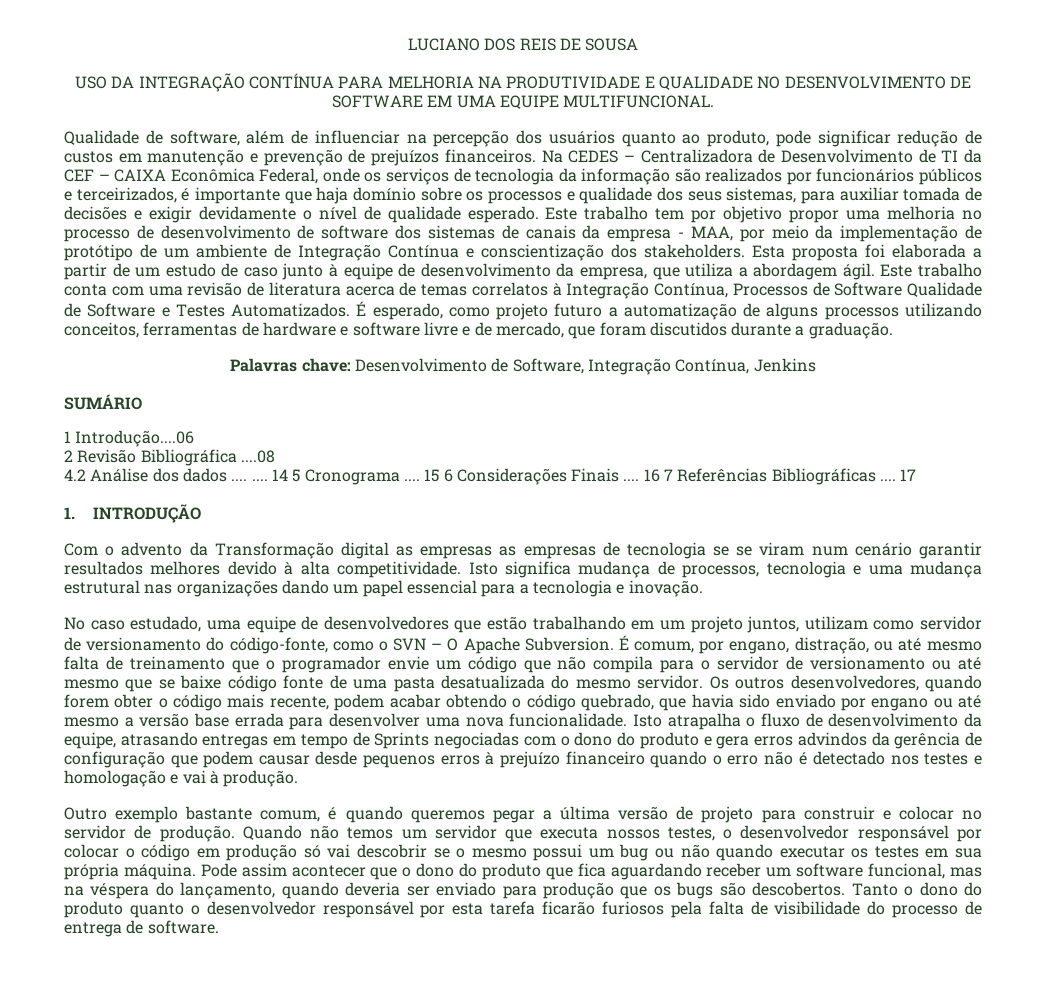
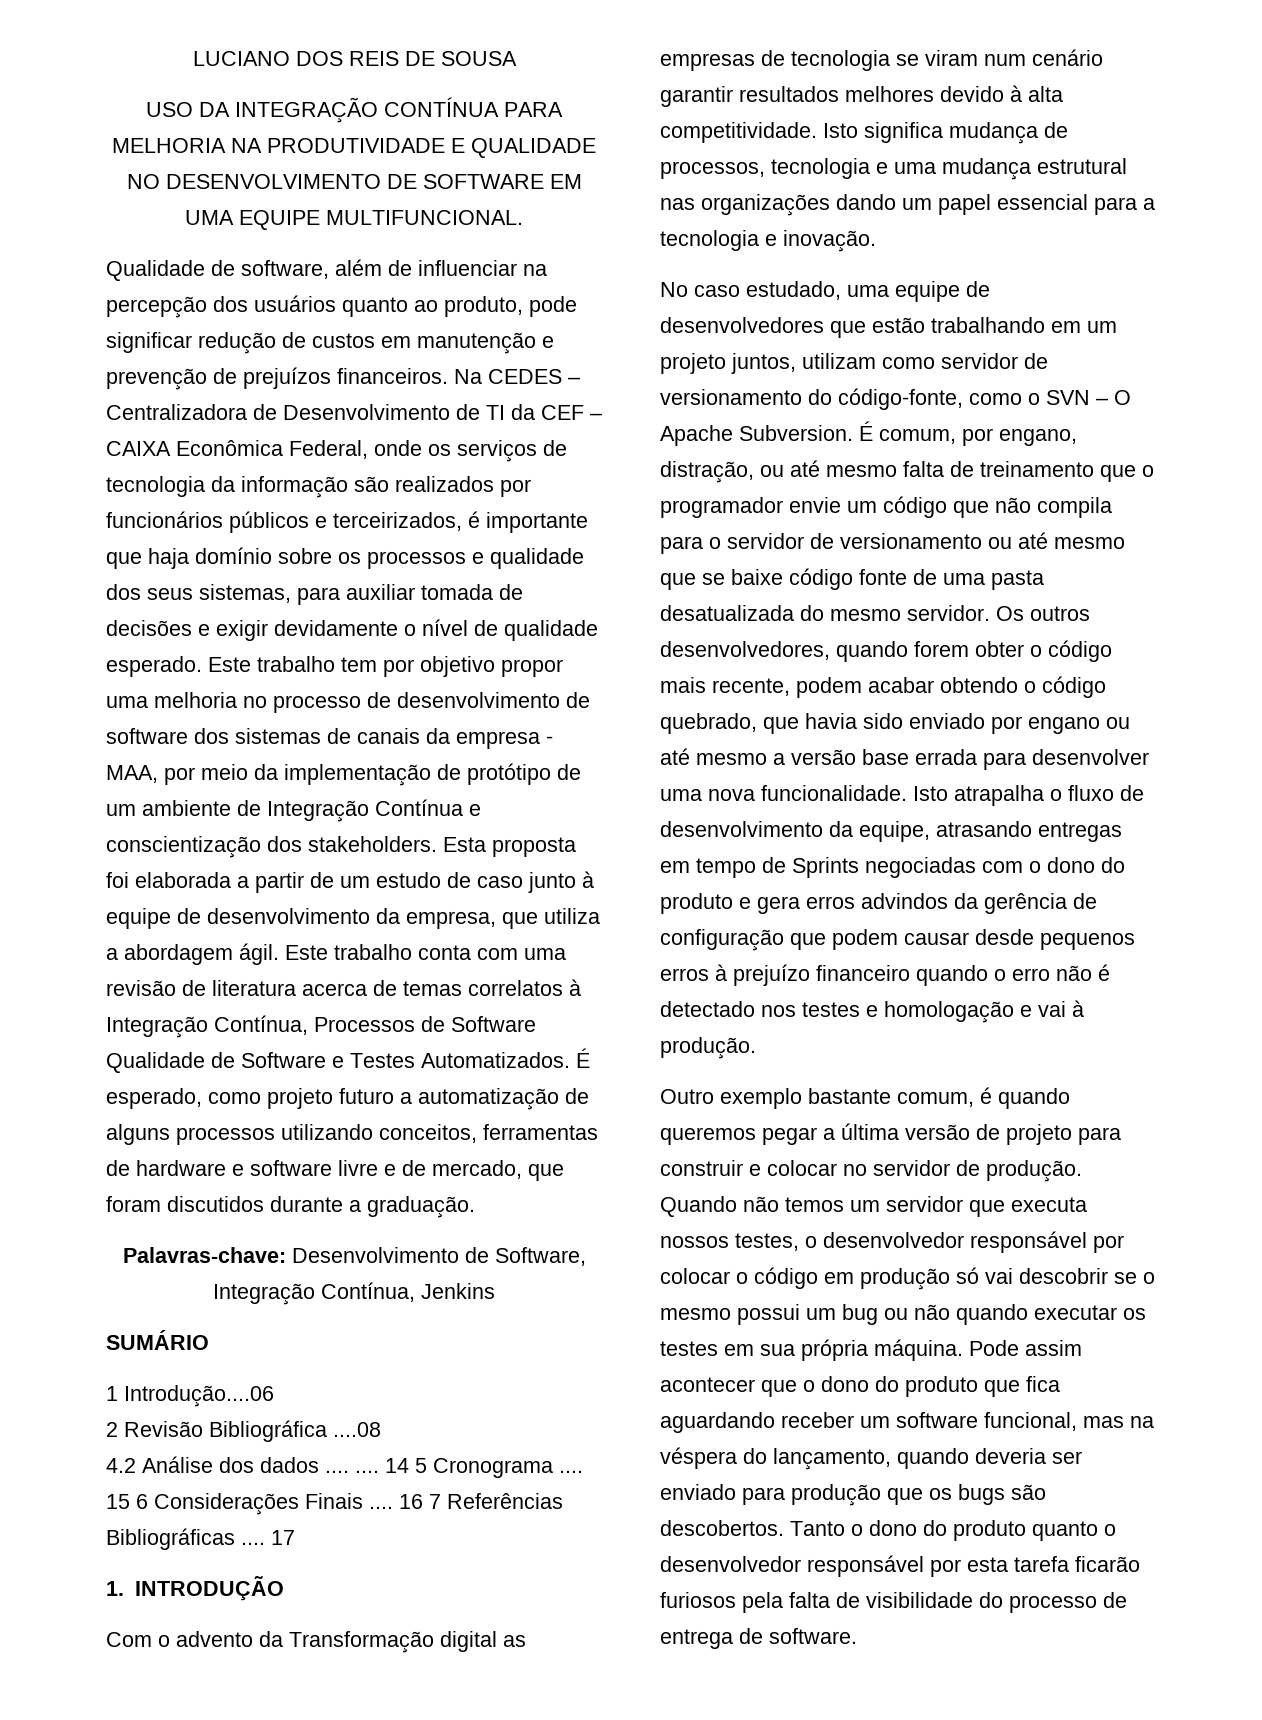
- Palavras chave: Desenvolvimento de Software, Integração Contínua, Jenkins
+ Palavras-chave: Desenvolvimento de Software, Integração Contínua, Jenkins
- Com o advento da Transformação digital as empresas as empresas de tecnologia se se viram num cenário garantir resultados melhores devido à alta competitividade.
+ Com o advento da Transformação digital as empresas de tecnologia se viram num cenário garantir resultados melhores devido à alta competitividade.

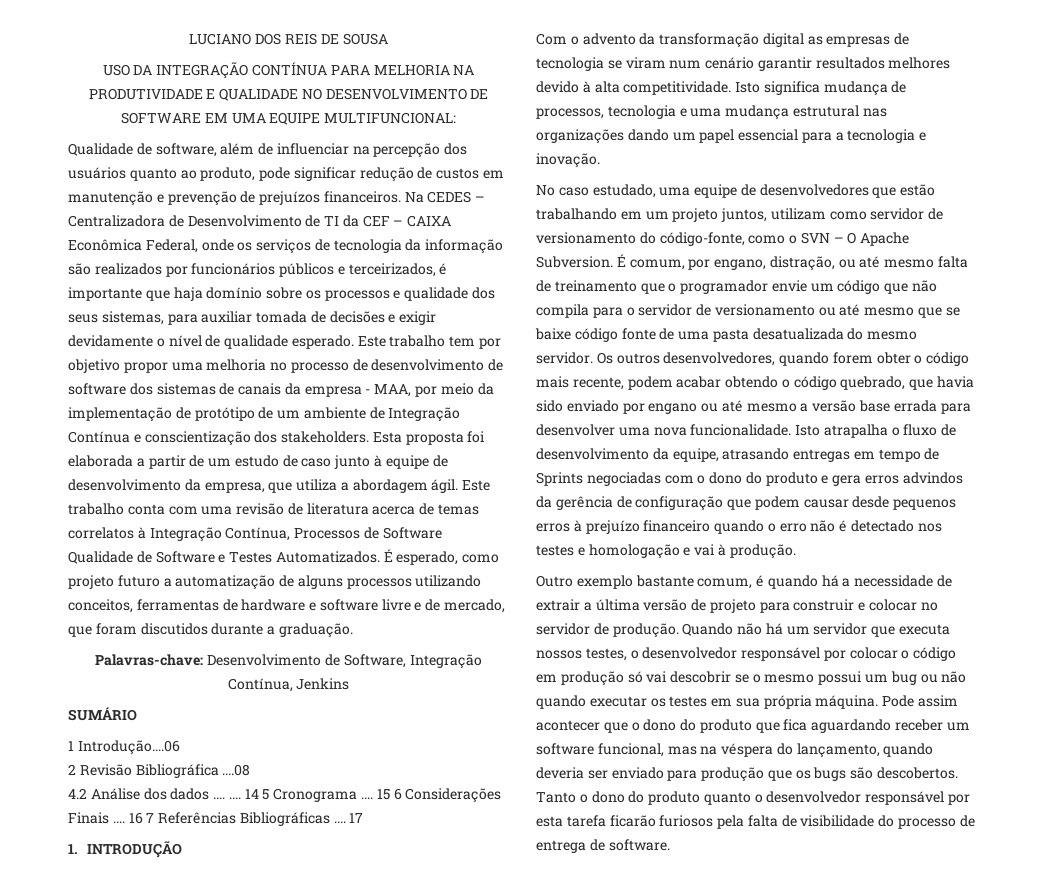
- USO DA INTEGRAÇÃO CONTÍNUA PARA MELHORIA NA PRODUTIVIDADE E QUALIDADE NO DESENVOLVIMENTO DE SOFTWARE EM UMA EQUIPE MULTIFUNCIONAL.
+ USO DA INTEGRAÇÃO CONTÍNUA PARA MELHORIA NA PRODUTIVIDADE E QUALIDADE NO DESENVOLVIMENTO DE SOFTWARE EM UMA EQUIPE MULTIFUNCIONAL:
- Com o advento da Transformação digital as empresas de tecnologia se viram num cenário garantir resultados melhores devido à alta competitividade.
+ Com o advento da transformação digital as empresas de tecnologia se viram num cenário garantir resultados melhores devido à alta competitividade.
- Outro exemplo bastante comum, é quando queremos pegar a última versão de projeto para construir e colocar no servidor de produção.
+ Outro exemplo bastante comum, é quando há a necessidade de extrair a última versão de projeto para construir e colocar no servidor de produção.
- Quando não temos um servidor que executa nossos testes, o desenvolvedor responsável por colocar o código em produção só vai descobrir se o mesmo possui um bug ou não quando executar os testes em sua própria máquina.
+ Quando não há um servidor que executa nossos testes, o desenvolvedor responsável por colocar o código em produção só vai descobrir se o mesmo possui um bug ou não quando executar os testes em sua própria máquina.

